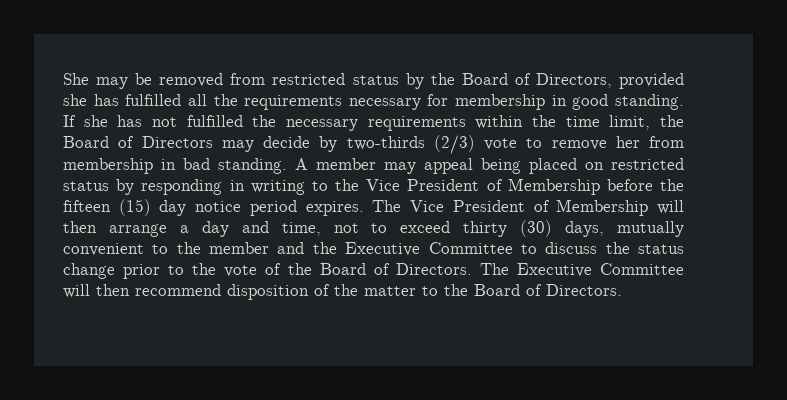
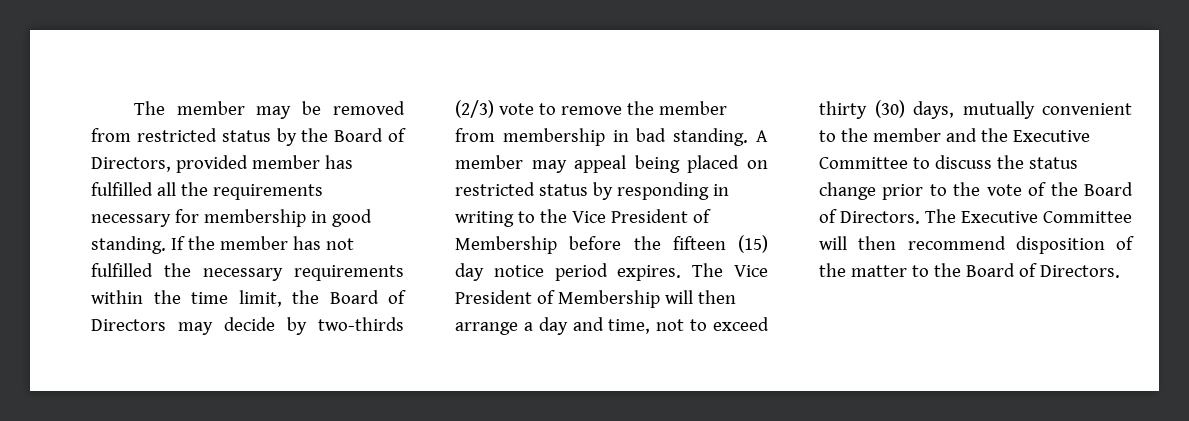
- She may be removed from restricted status by the Board of Directors, provided she has fulfilled all the requirements necessary for membership in good standing.
+ The member may be removed from restricted status by the Board of Directors, provided member has fulfilled all the requirements necessary for membership in good standing.
- If she has not fulfilled the necessary requirements within the time limit, the Board of Directors may decide by two-thirds (2/3) vote to remove her from membership in bad standing.
+ If the member has not fulfilled the necessary requirements within the time limit, the Board of Directors may decide by two-thirds (2/3) vote to remove the member from membership in bad standing.

